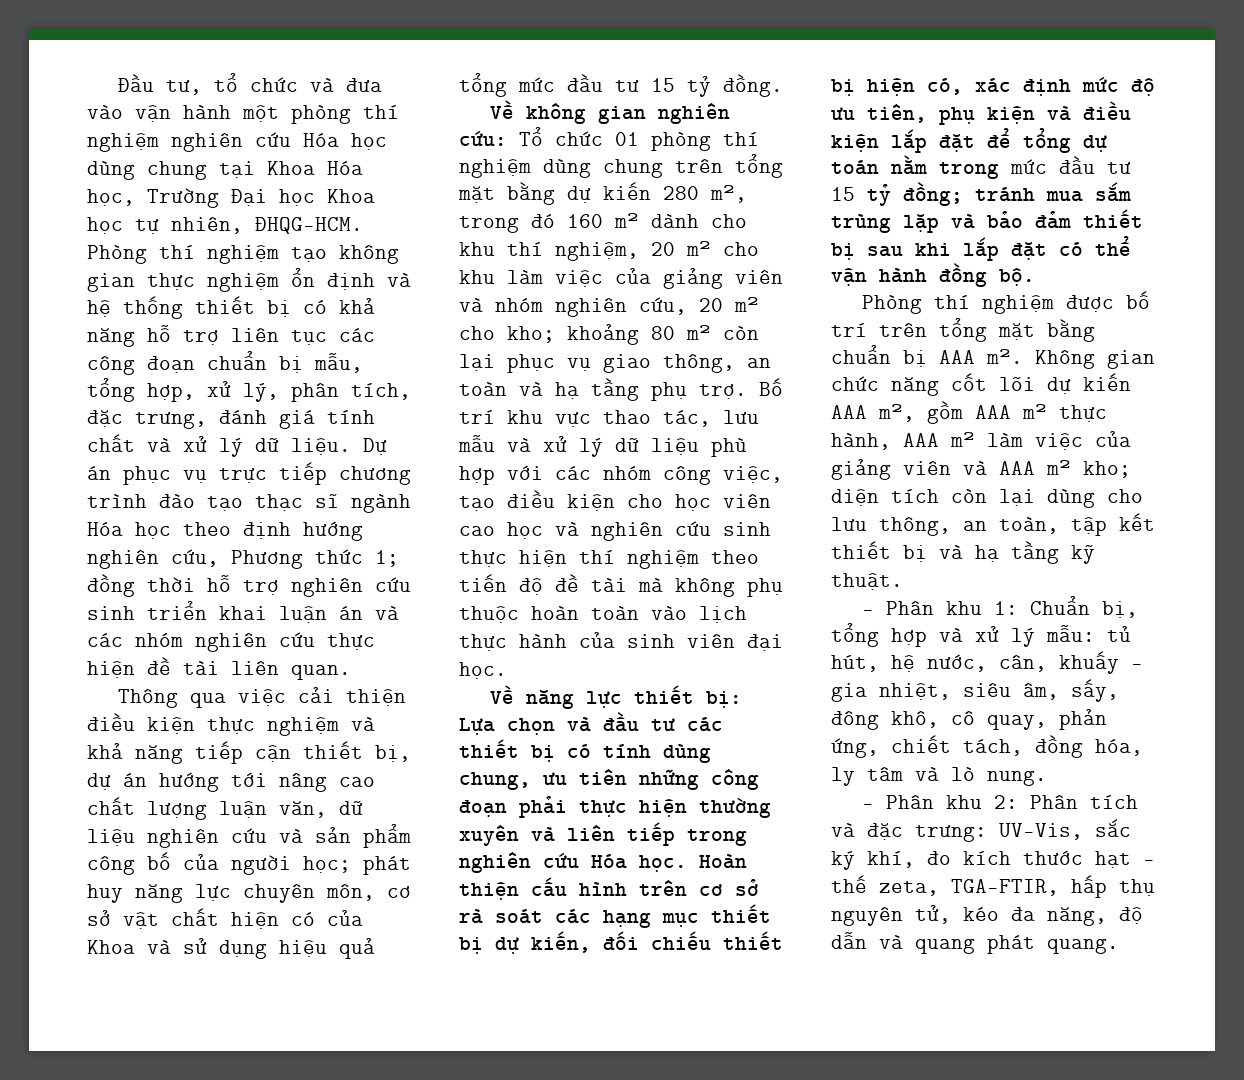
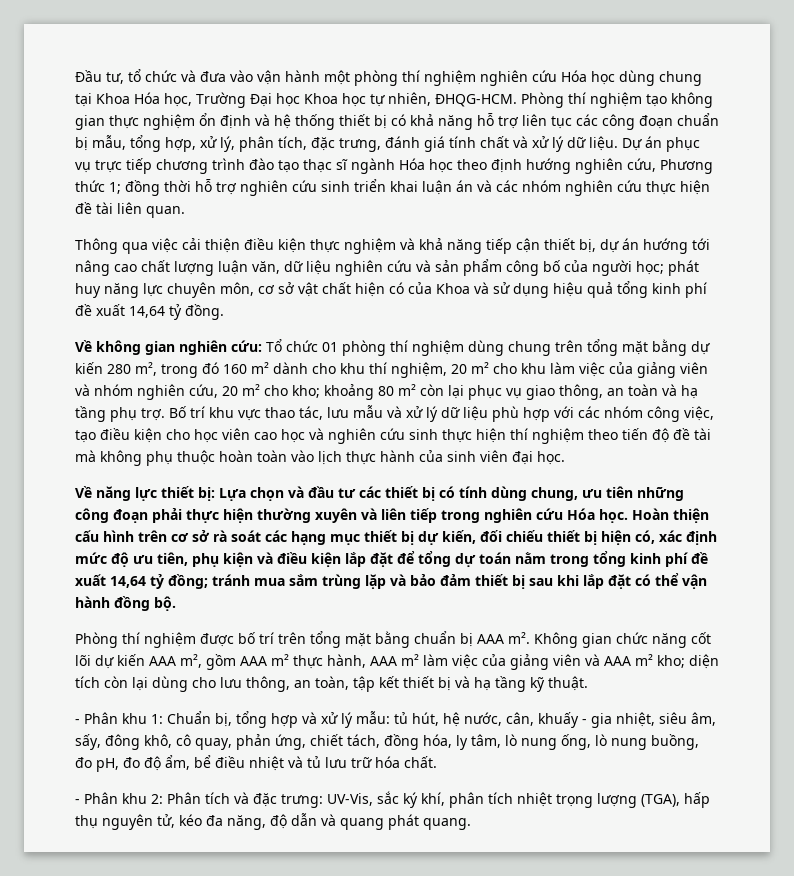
- Thông qua việc cải thiện điều kiện thực nghiệm và khả năng tiếp cận thiết bị, dự án hướng tới nâng cao chất lượng luận văn, dữ liệu nghiên cứu và sản phẩm công bố của người học; phát huy năng lực chuyên môn, cơ sở vật chất hiện có của Khoa và sử dụng hiệu quả tổng mức đầu tư 15 tỷ đồng.
+ Thông qua việc cải thiện điều kiện thực nghiệm và khả năng tiếp cận thiết bị, dự án hướng tới nâng cao chất lượng luận văn, dữ liệu nghiên cứu và sản phẩm công bố của người học; phát huy năng lực chuyên môn, cơ sở vật chất hiện có của Khoa và sử dụng hiệu quả tổng kinh phí đề xuất 14,64 tỷ đồng.
- Hoàn thiện cấu hình trên cơ sở rà soát các hạng mục thiết bị dự kiến, đối chiếu thiết bị hiện có, xác định mức độ ưu tiên, phụ kiện và điều kiện lắp đặt để tổng dự toán nằm trong mức đầu tư 15 tỷ đồng;
+ Hoàn thiện cấu hình trên cơ sở rà soát các hạng mục thiết bị dự kiến, đối chiếu thiết bị hiện có, xác định mức độ ưu tiên, phụ kiện và điều kiện lắp đặt để tổng dự toán nằm trong tổng kinh phí đề xuất 14,64 tỷ đồng;
- - Phân khu 1: Chuẩn bị, tổng hợp và xử lý mẫu: tủ hút, hệ nước, cân, khuấy - gia nhiệt, siêu âm, sấy, đông khô, cô quay, phản ứng, chiết tách, đồng hóa, ly tâm và lò nung.
+ - Phân khu 1: Chuẩn bị, tổng hợp và xử lý mẫu: tủ hút, hệ nước, cân, khuấy - gia nhiệt, siêu âm, sấy, đông khô, cô quay, phản ứng, chiết tách, đồng hóa, ly tâm, lò nung ống, lò nung buồng, đo pH, đo độ ẩm, bể điều nhiệt và tủ lưu trữ hóa chất.
- - Phân khu 2: Phân tích và đặc trưng: UV-Vis, sắc ký khí, đo kích thước hạt - thế zeta, TGA-FTIR, hấp thụ nguyên tử, kéo đa năng, độ dẫn và quang phát quang.
+ - Phân khu 2: Phân tích và đặc trưng: UV-Vis, sắc ký khí, phân tích nhiệt trọng lượng (TGA), hấp thụ nguyên tử, kéo đa năng, độ dẫn và quang phát quang.

